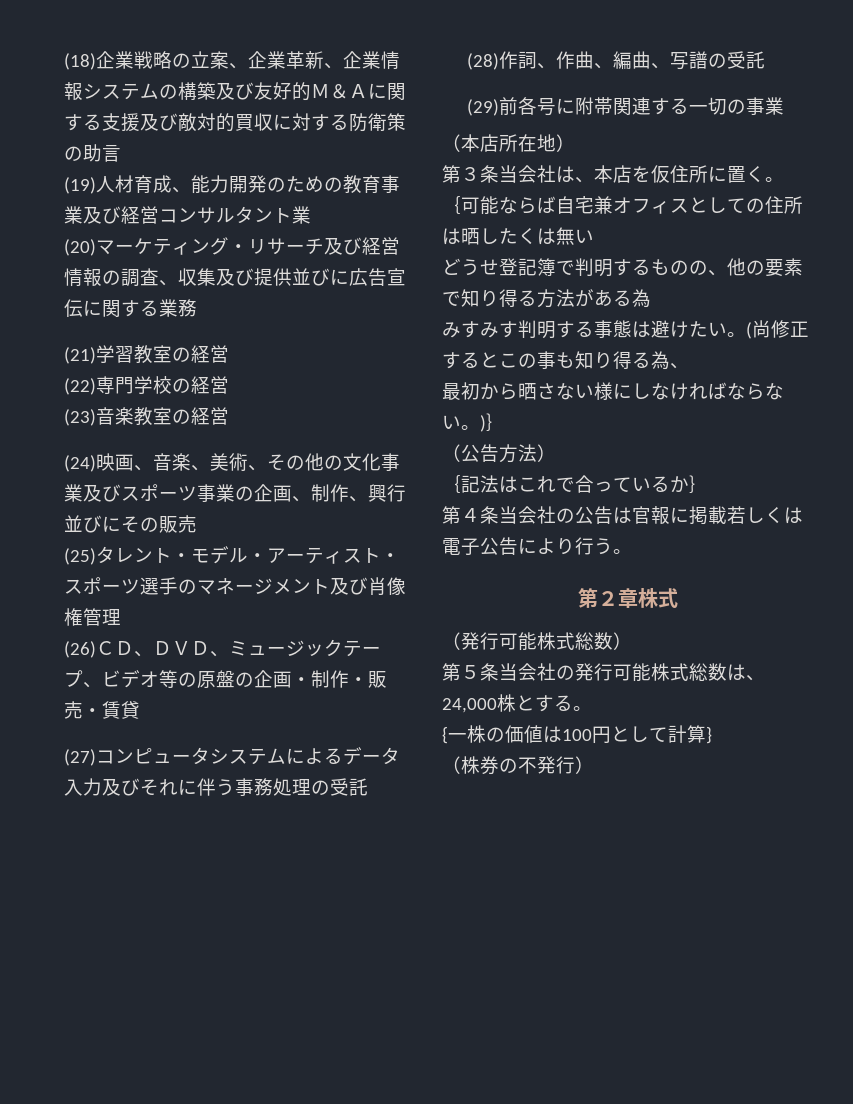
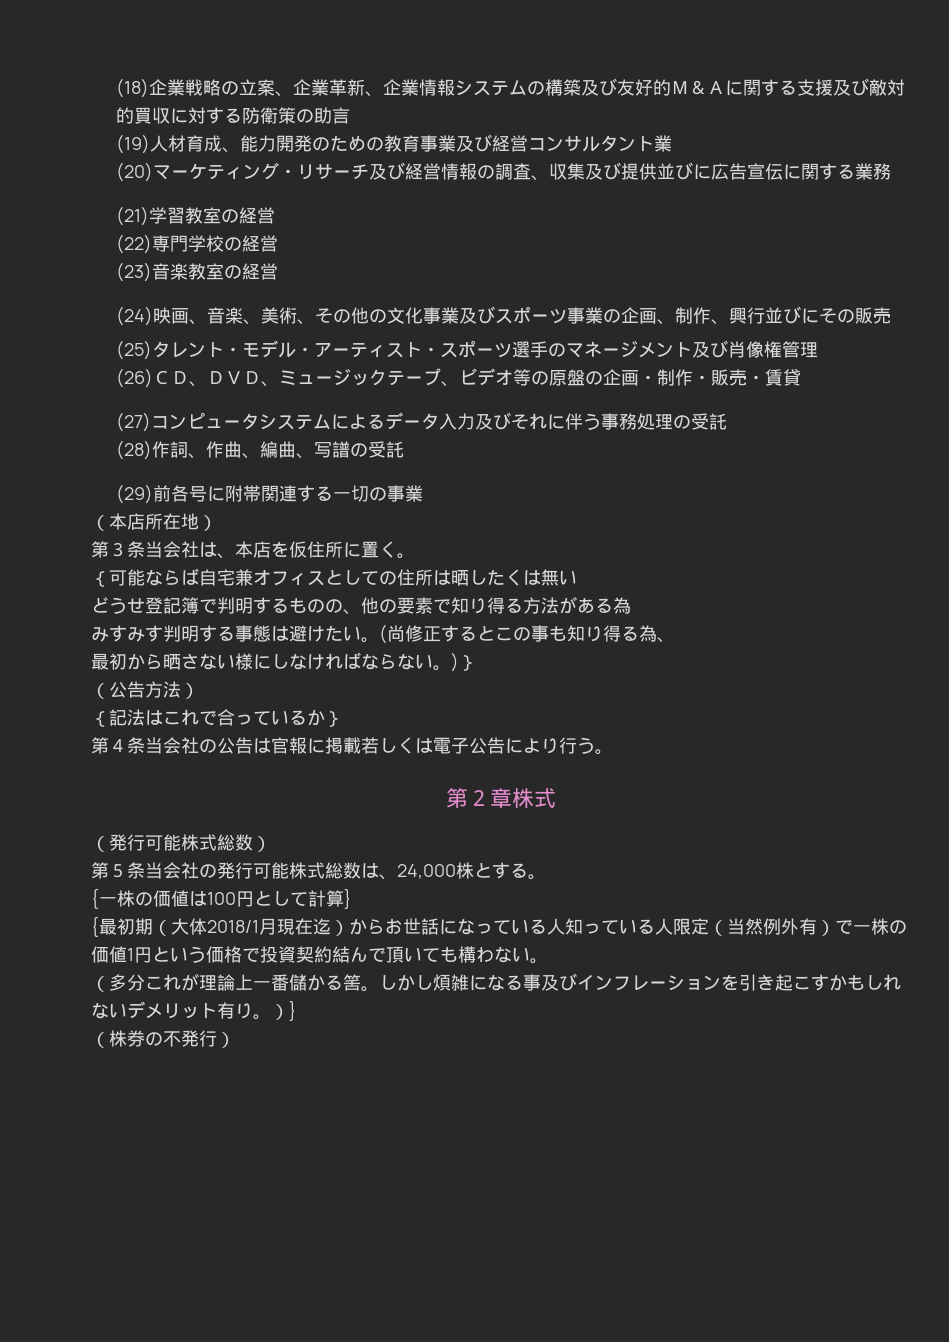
+ {最初期（大体2018/1月現在迄）からお世話になっている人知っている人限定（当然例外有）で一株の価値1円という価格で投資契約結んで頂いても構わない。
+ （多分これが理論上一番儲かる筈。しかし煩雑になる事及びインフレーションを引き起こすかもしれないデメリット有り。）}

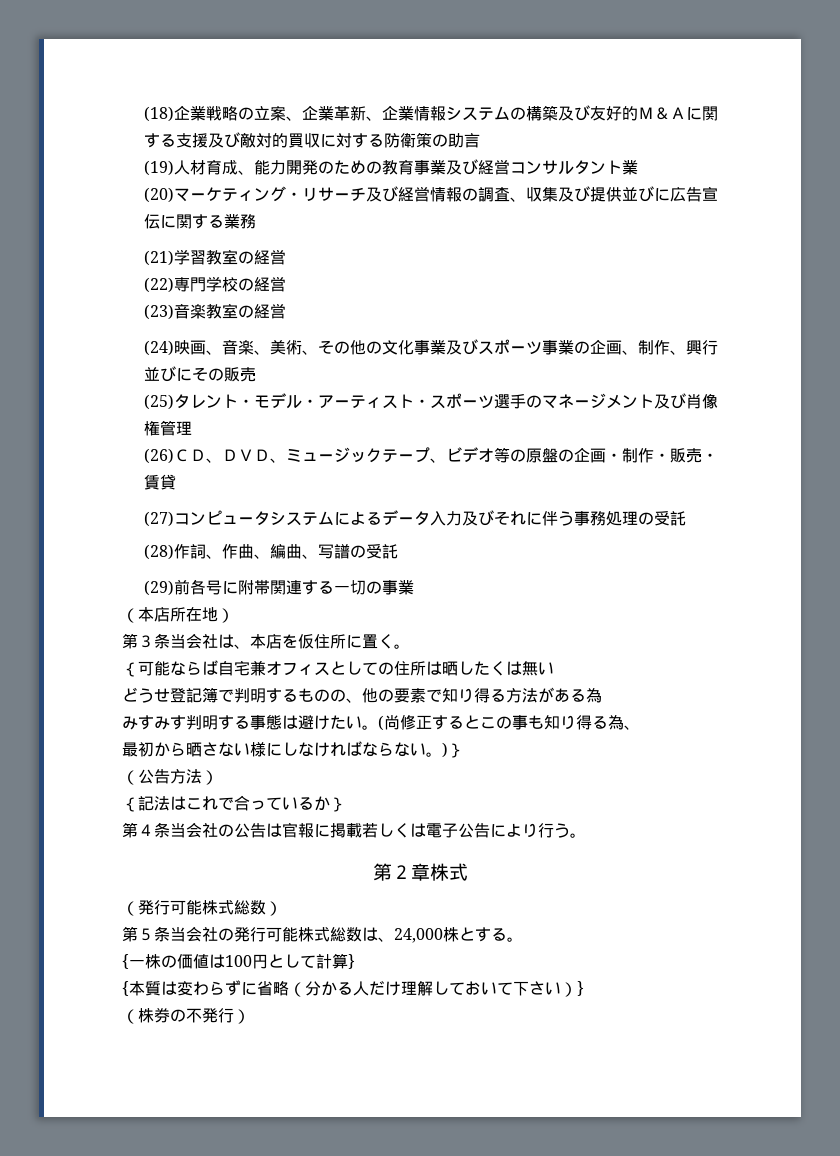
- {最初期（大体2018/1月現在迄）からお世話になっている人知っている人限定（当然例外有）で一株の価値1円という価格で投資契約結んで頂いても構わない。
- （多分これが理論上一番儲かる筈。しかし煩雑になる事及びインフレーションを引き起こすかもしれないデメリット有り。）}
+ {本質は変わらずに省略（分かる人だけ理解しておいて下さい）}

